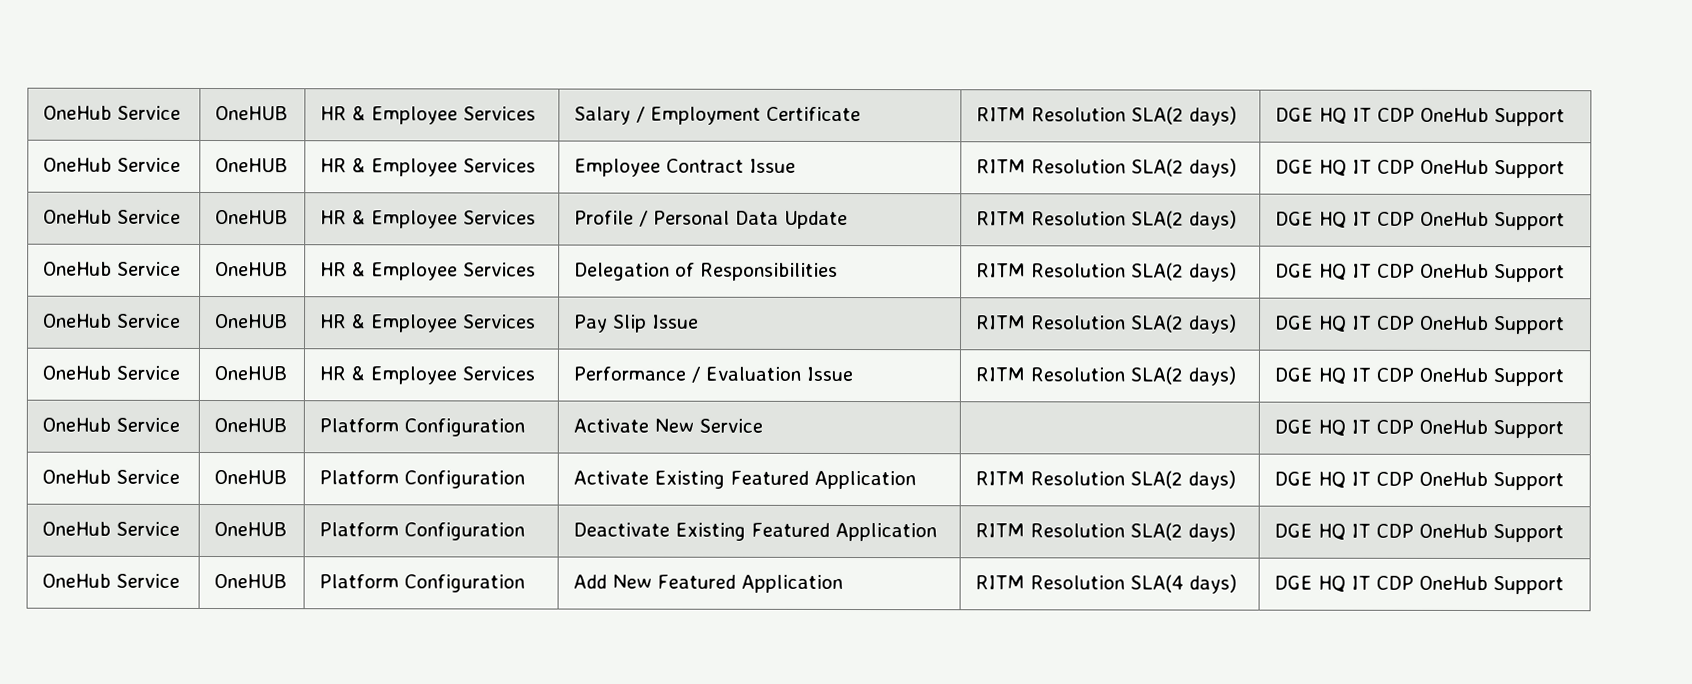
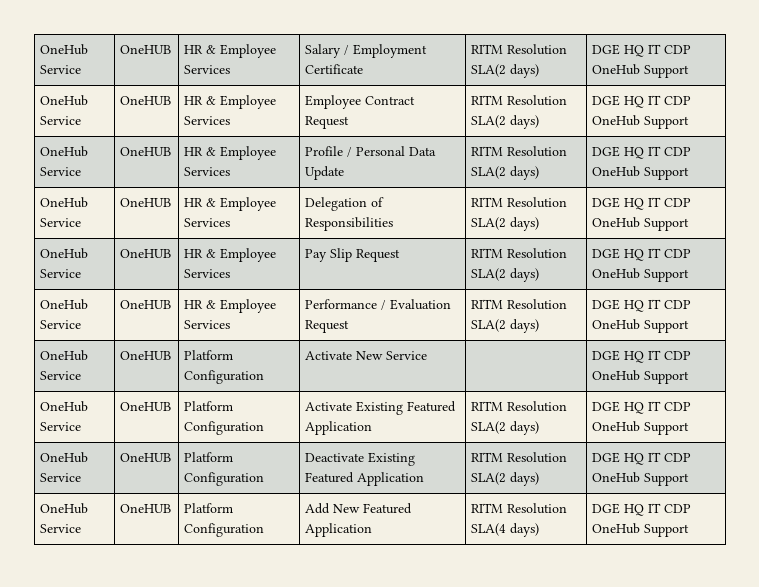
- OneHub Service | OneHUB | HR & Employee Services | Employee Contract Issue | RITM Resolution SLA(2 days) | DGE HQ IT CDP OneHub Support
+ OneHub Service | OneHUB | HR & Employee Services | Employee Contract Request | RITM Resolution SLA(2 days) | DGE HQ IT CDP OneHub Support
- OneHub Service | OneHUB | HR & Employee Services | Pay Slip Issue | RITM Resolution SLA(2 days) | DGE HQ IT CDP OneHub Support
+ OneHub Service | OneHUB | HR & Employee Services | Pay Slip Request | RITM Resolution SLA(2 days) | DGE HQ IT CDP OneHub Support
- OneHub Service | OneHUB | HR & Employee Services | Performance / Evaluation Issue | RITM Resolution SLA(2 days) | DGE HQ IT CDP OneHub Support
+ OneHub Service | OneHUB | HR & Employee Services | Performance / Evaluation Request | RITM Resolution SLA(2 days) | DGE HQ IT CDP OneHub Support

